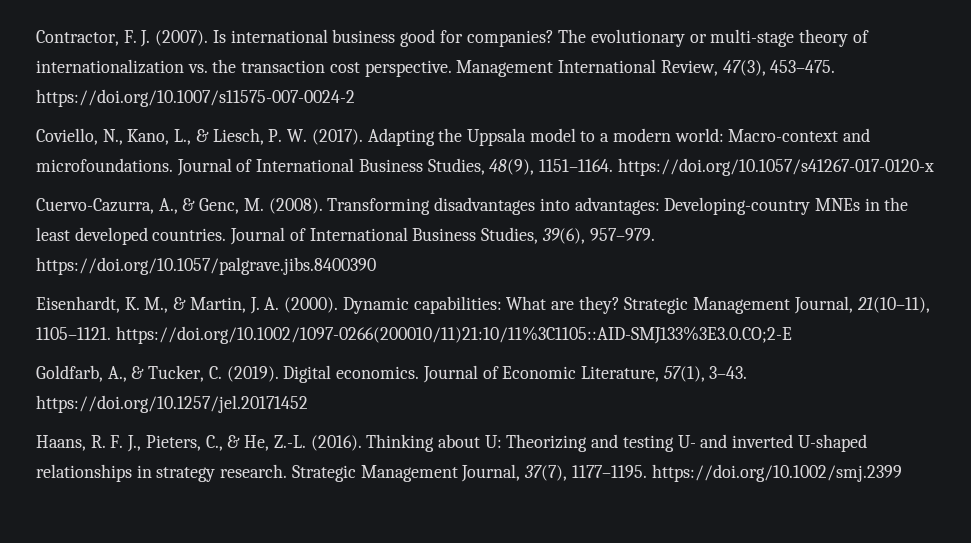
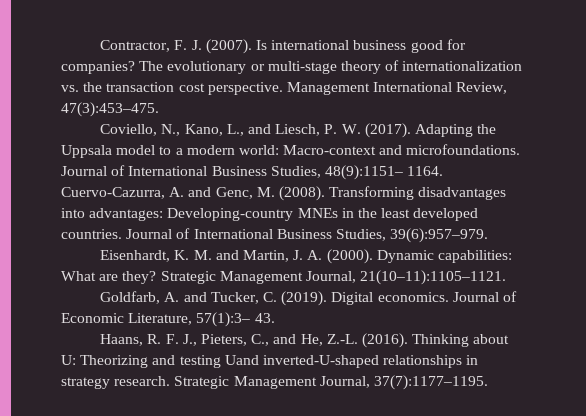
- Management International Review, 47(3), 453–475. https://doi.org/10.1007/s11575-007-0024-2
+ Management International Review, 47(3):453–475.
- Coviello, N., Kano, L., & Liesch, P. W. (2017).
+ Coviello, N., Kano, L., and Liesch, P. W. (2017).
- Journal of International Business Studies, 48(9), 1151–1164. https://doi.org/10.1057/s41267-017-0120-x
- Cuervo-Cazurra, A., & Genc, M. (2008).
+ Journal of International Business Studies, 48(9):1151– 1164. Cuervo-Cazurra, A. and Genc, M. (2008).
- Journal of International Business Studies, 39(6), 957–979. https://doi.org/10.1057/palgrave.jibs.8400390
+ Journal of International Business Studies, 39(6):957–979.
- Eisenhardt, K. M., & Martin, J. A. (2000).
+ Eisenhardt, K. M. and Martin, J. A. (2000).
- Strategic Management Journal, 21(10–11), 1105–1121. https://doi.org/10.1002/1097-0266(200010/11)21:10/11%3C1105::AID-SMJ133%3E3.0.CO;2-E
+ Strategic Management Journal, 21(10–11):1105–1121.
- Goldfarb, A., & Tucker, C. (2019).
+ Goldfarb, A. and Tucker, C. (2019).
- Journal of Economic Literature, 57(1), 3–43. https://doi.org/10.1257/jel.20171452
+ Journal of Economic Literature, 57(1):3– 43.
- Haans, R. F. J., Pieters, C., & He, Z.-L. (2016).
+ Haans, R. F. J., Pieters, C., and He, Z.-L. (2016).
- Thinking about U: Theorizing and testing U- and inverted U-shaped relationships in strategy research.
+ Thinking about U: Theorizing and testing Uand inverted-U-shaped relationships in strategy research.
- Strategic Management Journal, 37(7), 1177–1195. https://doi.org/10.1002/smj.2399
+ Strategic Management Journal, 37(7):1177–1195.

